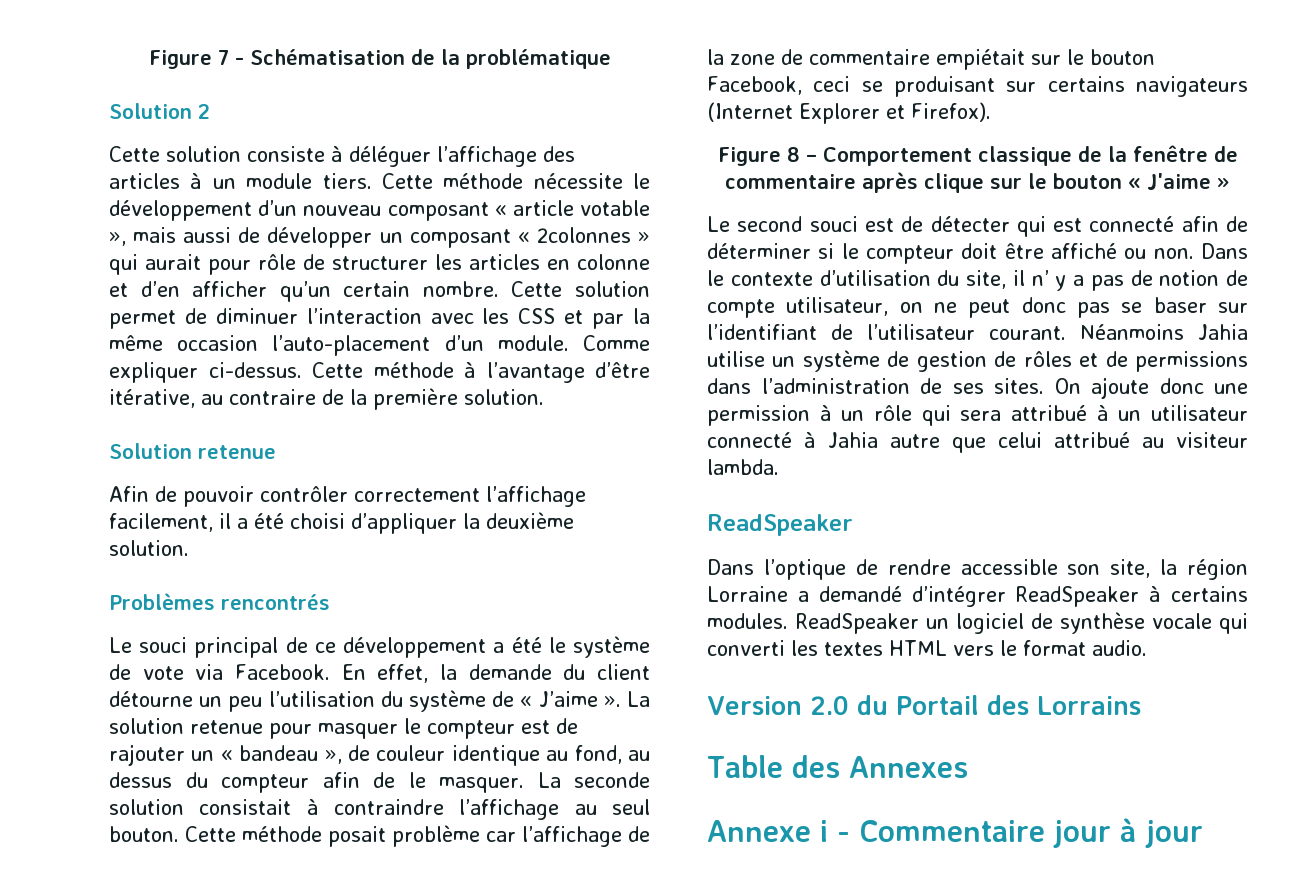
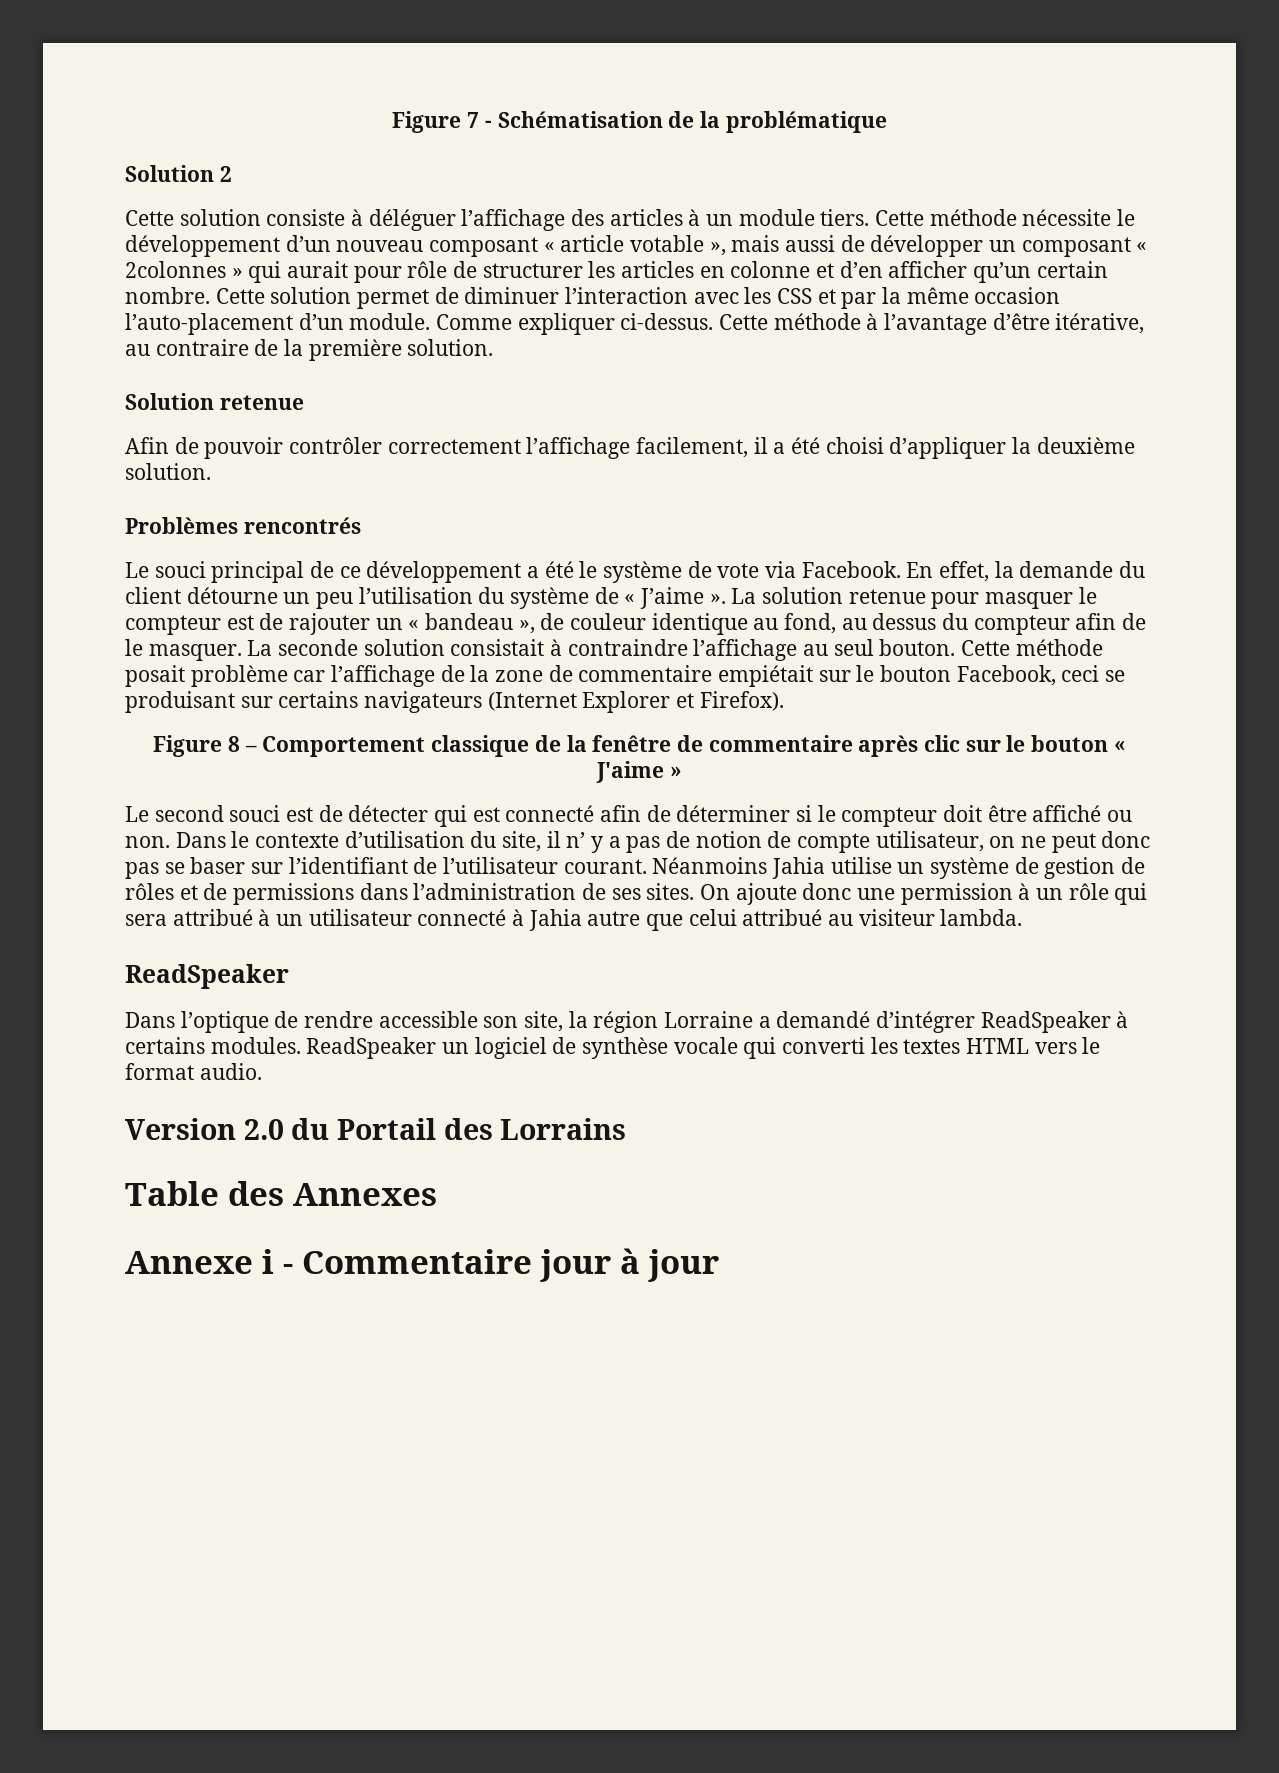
- Figure 8 – Comportement classique de la fenêtre de commentaire après clique sur le bouton « J'aime »
+ Figure 8 – Comportement classique de la fenêtre de commentaire après clic sur le bouton « J'aime »

